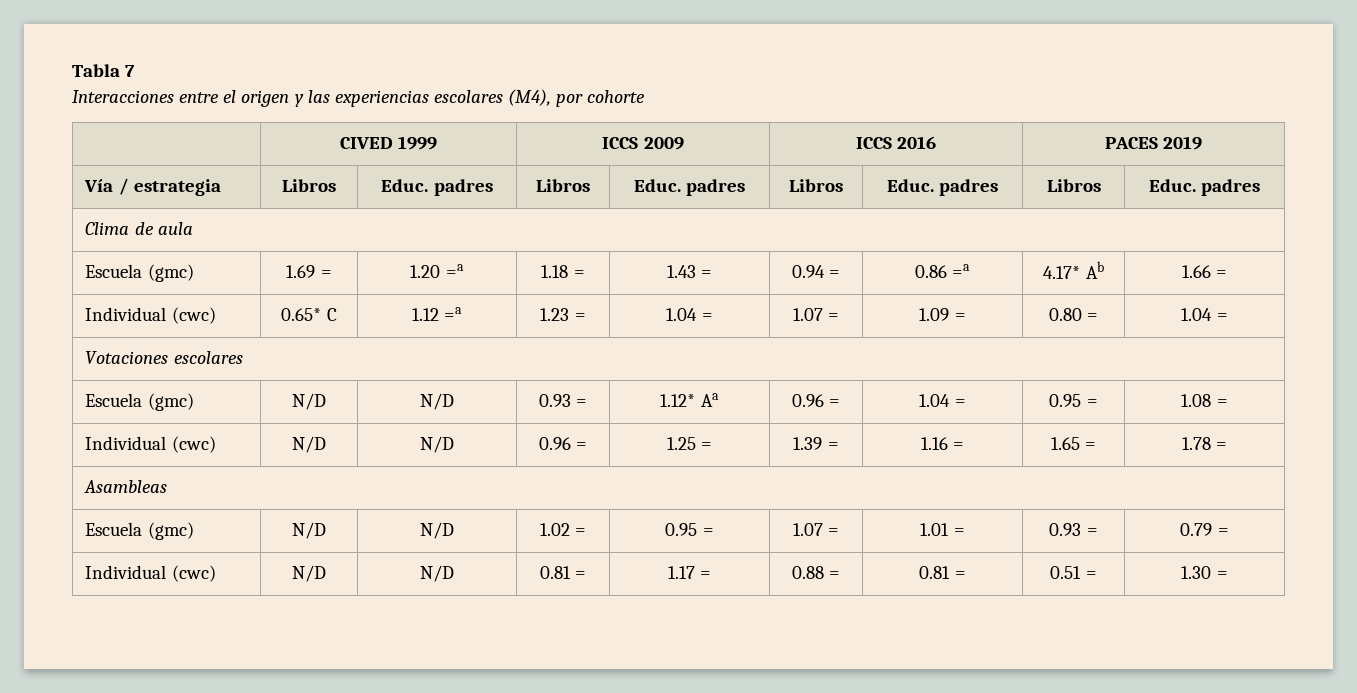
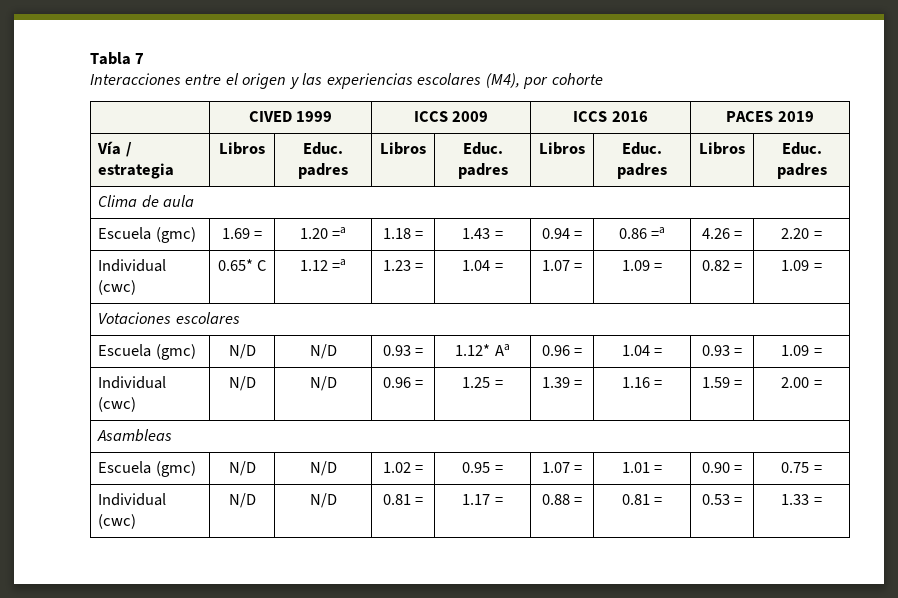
- Escuela (gmc) | 1.69 = | 1.20 =a | 1.18 = | 1.43 = | 0.94 = | 0.86 =a | 4.17* Ab | 1.66 =
+ Escuela (gmc) | 1.69 = | 1.20 =a | 1.18 = | 1.43 = | 0.94 = | 0.86 =a | 4.26 = | 2.20 =
- Individual (cwc) | 0.65* C | 1.12 =a | 1.23 = | 1.04 = | 1.07 = | 1.09 = | 0.80 = | 1.04 =
+ Individual (cwc) | 0.65* C | 1.12 =a | 1.23 = | 1.04 = | 1.07 = | 1.09 = | 0.82 = | 1.09 =
- Escuela (gmc) | N/D | N/D | 0.93 = | 1.12* Aa | 0.96 = | 1.04 = | 0.95 = | 1.08 =
+ Escuela (gmc) | N/D | N/D | 0.93 = | 1.12* Aa | 0.96 = | 1.04 = | 0.93 = | 1.09 =
- Individual (cwc) | N/D | N/D | 0.96 = | 1.25 = | 1.39 = | 1.16 = | 1.65 = | 1.78 =
+ Individual (cwc) | N/D | N/D | 0.96 = | 1.25 = | 1.39 = | 1.16 = | 1.59 = | 2.00 =
- Escuela (gmc) | N/D | N/D | 1.02 = | 0.95 = | 1.07 = | 1.01 = | 0.93 = | 0.79 =
+ Escuela (gmc) | N/D | N/D | 1.02 = | 0.95 = | 1.07 = | 1.01 = | 0.90 = | 0.75 =
- Individual (cwc) | N/D | N/D | 0.81 = | 1.17 = | 0.88 = | 0.81 = | 0.51 = | 1.30 =
+ Individual (cwc) | N/D | N/D | 0.81 = | 1.17 = | 0.88 = | 0.81 = | 0.53 = | 1.33 =

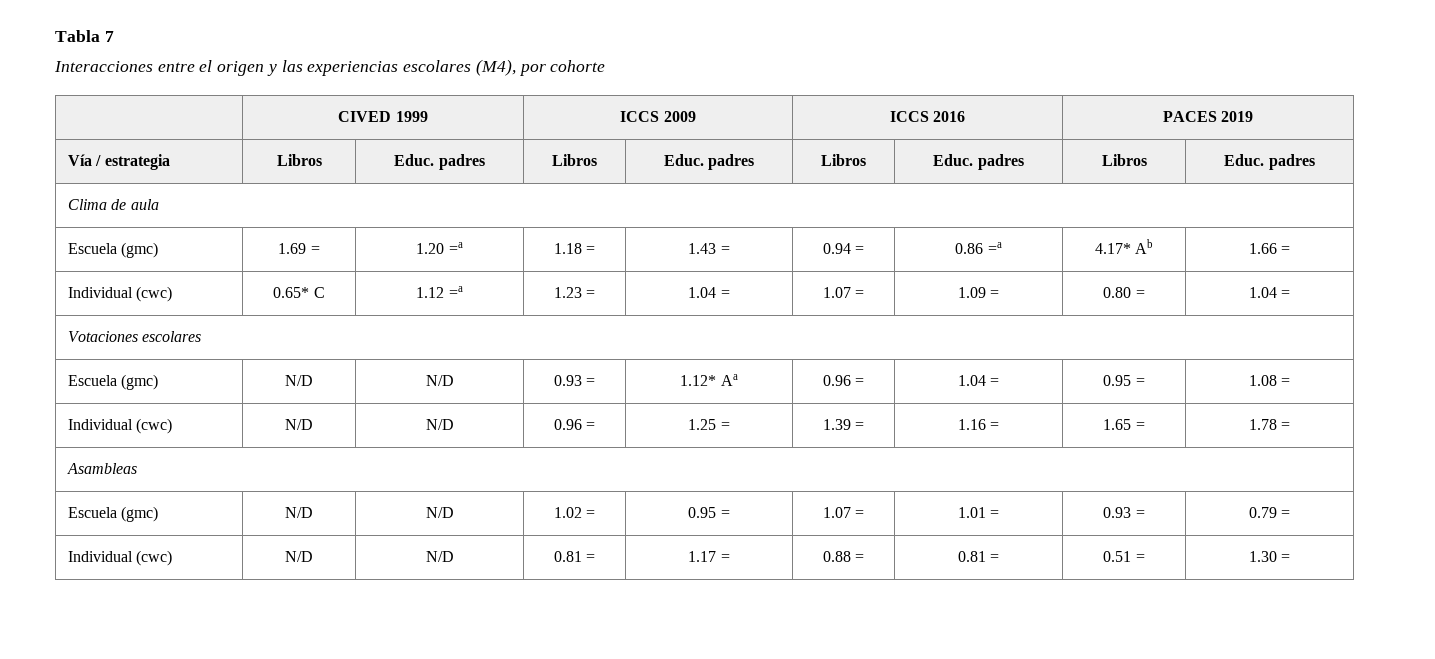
- Escuela (gmc) | 1.69 = | 1.20 =a | 1.18 = | 1.43 = | 0.94 = | 0.86 =a | 4.26 = | 2.20 =
+ Escuela (gmc) | 1.69 = | 1.20 =a | 1.18 = | 1.43 = | 0.94 = | 0.86 =a | 4.17* Ab | 1.66 =
- Individual (cwc) | 0.65* C | 1.12 =a | 1.23 = | 1.04 = | 1.07 = | 1.09 = | 0.82 = | 1.09 =
+ Individual (cwc) | 0.65* C | 1.12 =a | 1.23 = | 1.04 = | 1.07 = | 1.09 = | 0.80 = | 1.04 =
- Escuela (gmc) | N/D | N/D | 0.93 = | 1.12* Aa | 0.96 = | 1.04 = | 0.93 = | 1.09 =
+ Escuela (gmc) | N/D | N/D | 0.93 = | 1.12* Aa | 0.96 = | 1.04 = | 0.95 = | 1.08 =
- Individual (cwc) | N/D | N/D | 0.96 = | 1.25 = | 1.39 = | 1.16 = | 1.59 = | 2.00 =
+ Individual (cwc) | N/D | N/D | 0.96 = | 1.25 = | 1.39 = | 1.16 = | 1.65 = | 1.78 =
- Escuela (gmc) | N/D | N/D | 1.02 = | 0.95 = | 1.07 = | 1.01 = | 0.90 = | 0.75 =
+ Escuela (gmc) | N/D | N/D | 1.02 = | 0.95 = | 1.07 = | 1.01 = | 0.93 = | 0.79 =
- Individual (cwc) | N/D | N/D | 0.81 = | 1.17 = | 0.88 = | 0.81 = | 0.53 = | 1.33 =
+ Individual (cwc) | N/D | N/D | 0.81 = | 1.17 = | 0.88 = | 0.81 = | 0.51 = | 1.30 =

